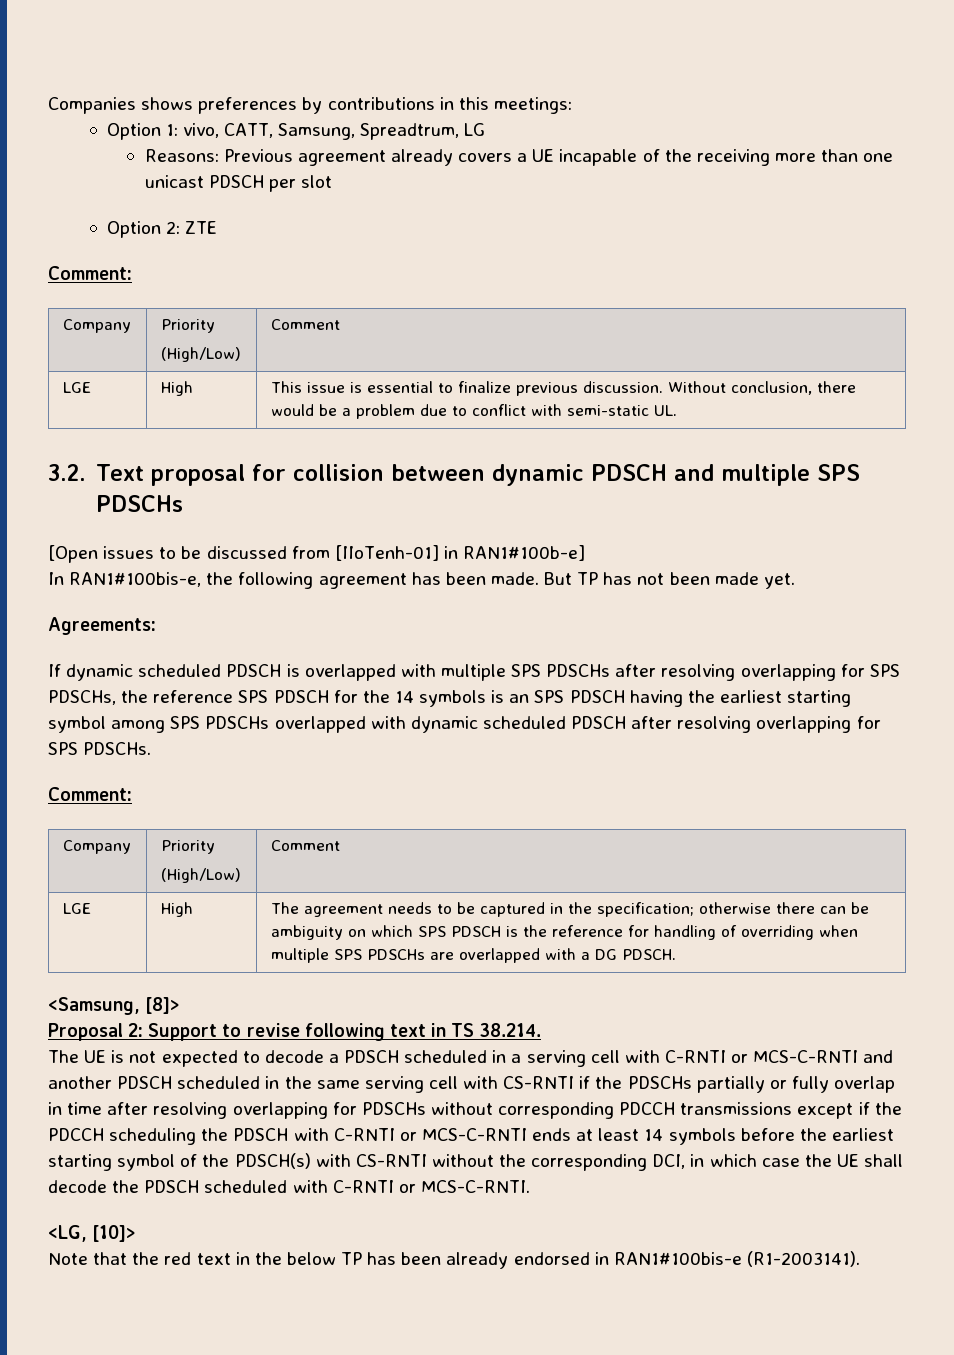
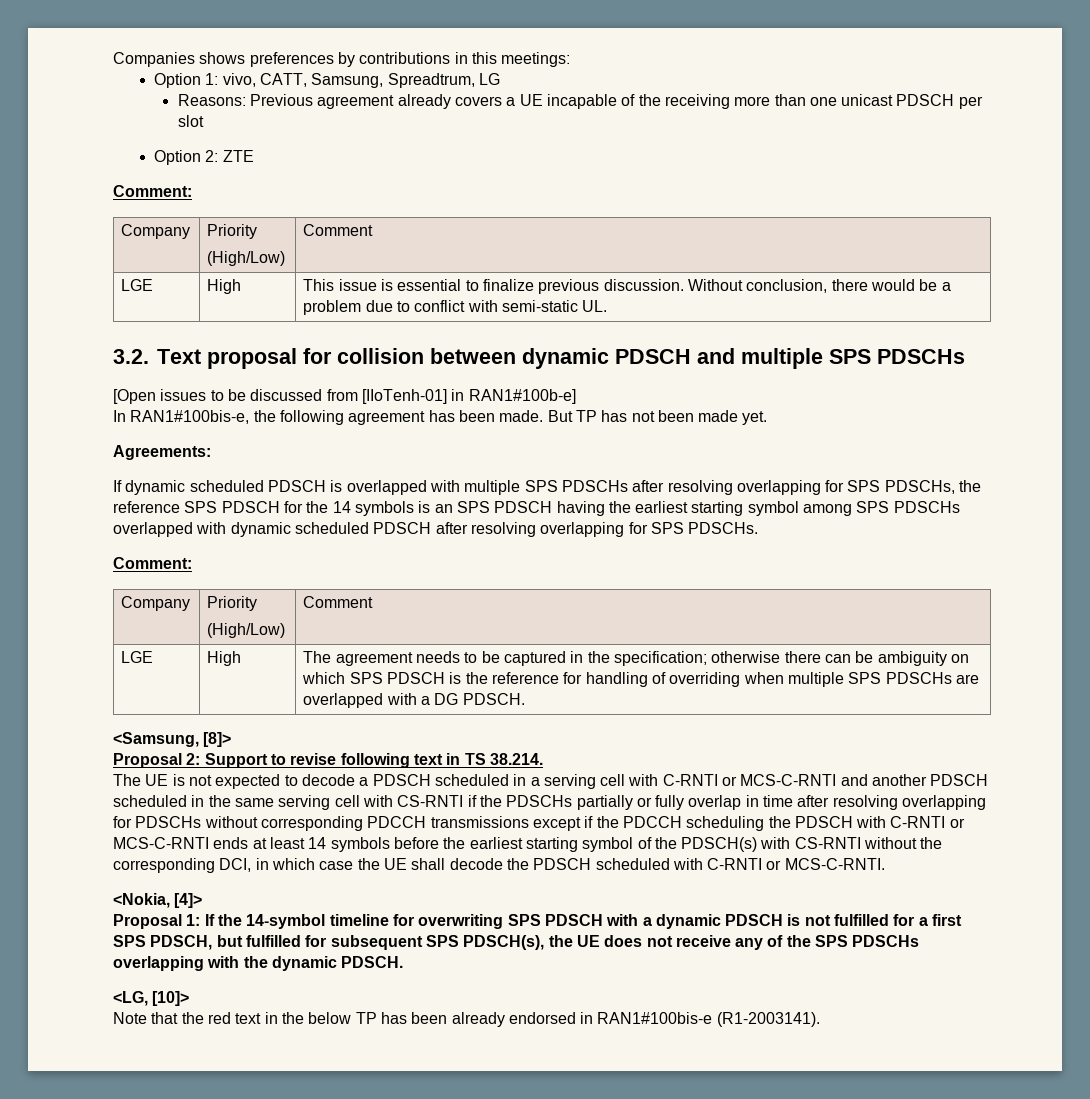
+ <Nokia, [4]>
+ Proposal 1: If the 14-symbol timeline for overwriting SPS PDSCH with a dynamic PDSCH is not fulfilled for a first SPS PDSCH, but fulfilled for subsequent SPS PDSCH(s), the UE does not receive any of the SPS PDSCHs overlapping with the dynamic PDSCH.

